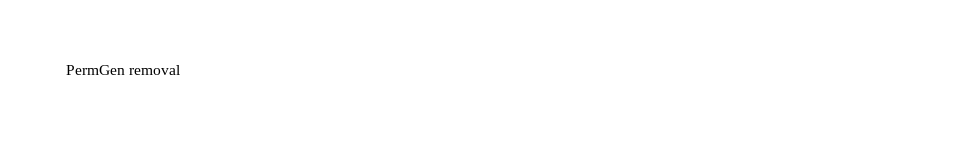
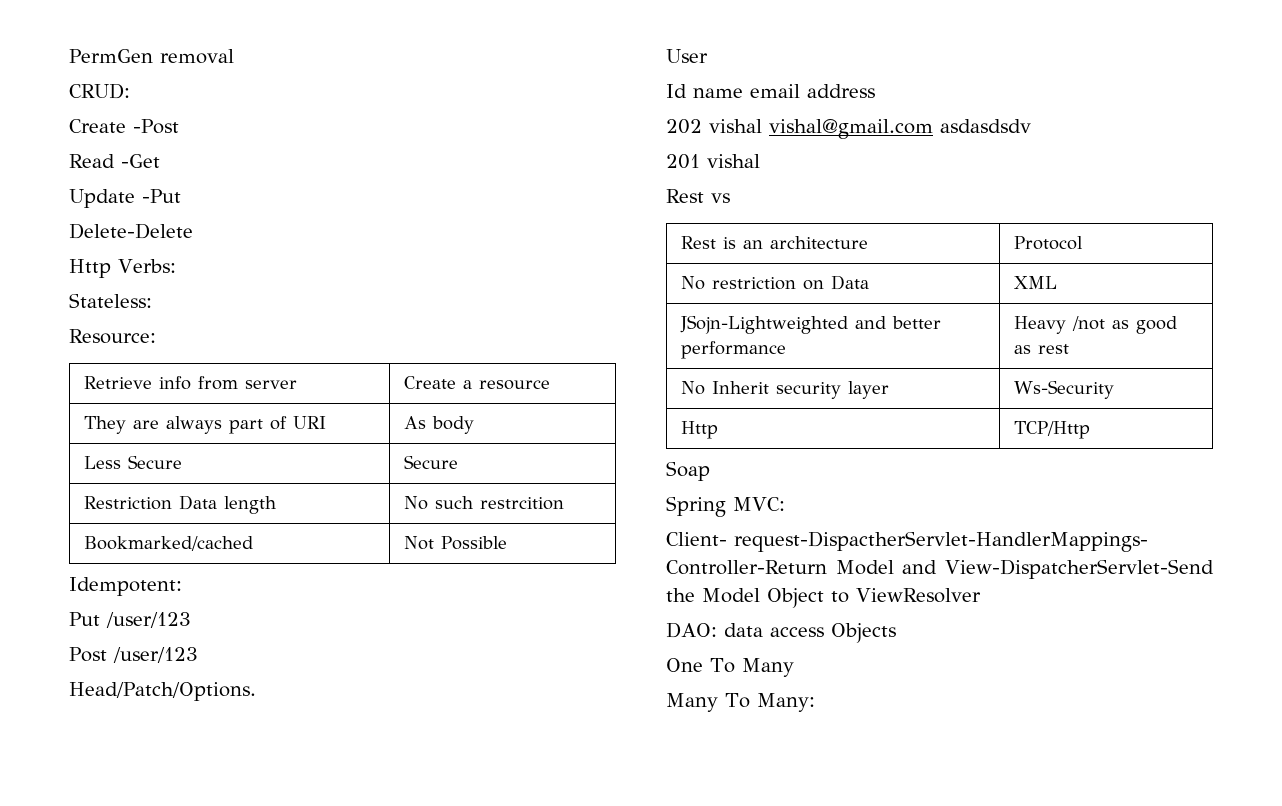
+ CRUD:
+ Create -Post
+ Read -Get
+ Update -Put
+ Delete-Delete
+ Http Verbs:
+ Stateless:
+ Resource:
+ Retrieve info from server | Create a resource
+ They are always part of URI | As body
+ Less Secure | Secure
+ Restriction Data length | No such restrcition
+ Bookmarked/cached | Not Possible
+ Idempotent:
+ Put /user/123
+ Post /user/123
+ Head/Patch/Options.
+ User
+ Id name email address
+ 202 vishal vishal@gmail.com asdasdsdv
+ 201 vishal
+ Rest vs
+ Rest is an architecture | Protocol
+ No restriction on Data | XML
+ JSojn-Lightweighted and better performance | Heavy /not as good as rest
+ No Inherit security layer | Ws-Security
+ Http | TCP/Http
+ Soap
+ Spring MVC:
+ Client- request-DispactherServlet-HandlerMappings- Controller-Return Model and View-DispatcherServlet-Send the Model Object to ViewResolver
+ DAO: data access Objects
+ One To Many
+ Many To Many:

